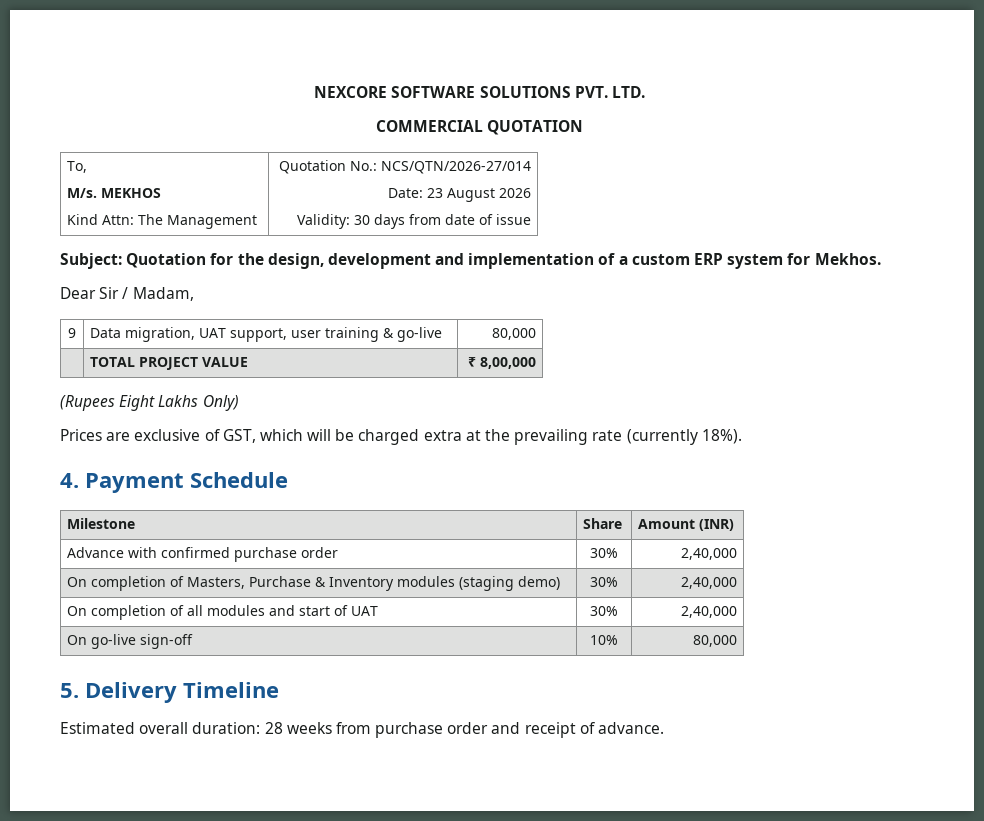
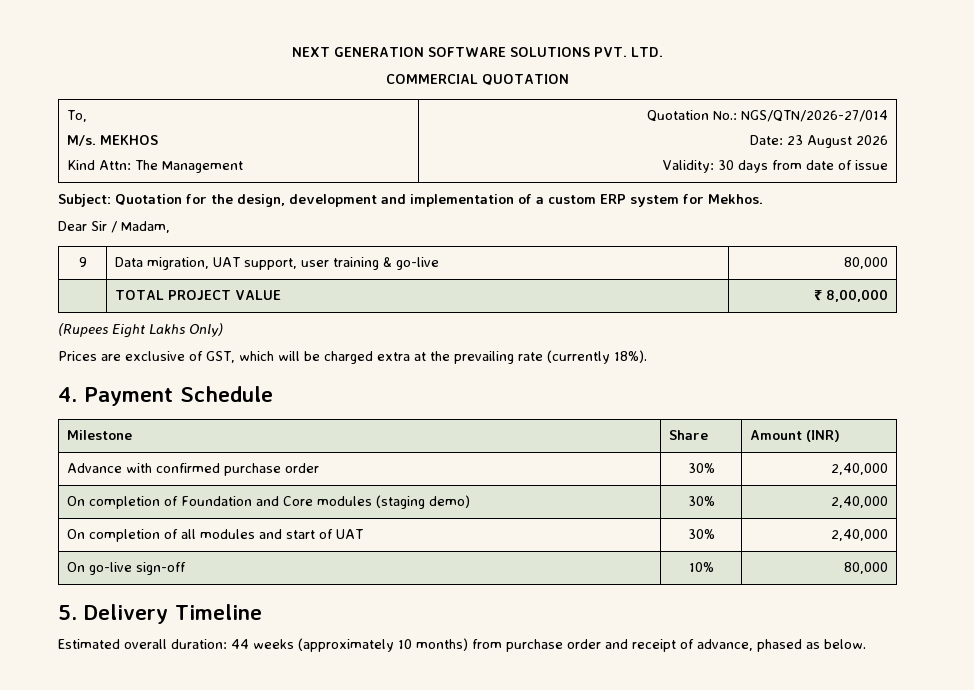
- NEXCORE SOFTWARE SOLUTIONS PVT. LTD.
+ NEXT GENERATION SOFTWARE SOLUTIONS PVT. LTD.
  To,
  M/s. MEKHOS
- Kind Attn: The Management | Quotation No.: NCS/QTN/2026-27/014
+ Kind Attn: The Management | Quotation No.: NGS/QTN/2026-27/014
- On completion of Masters, Purchase & Inventory modules (staging demo) | 30% | 2,40,000
+ On completion of Foundation and Core modules (staging demo) | 30% | 2,40,000
- Estimated overall duration: 28 weeks from purchase order and receipt of advance.
+ Estimated overall duration: 44 weeks (approximately 10 months) from purchase order and receipt of advance, phased as below.

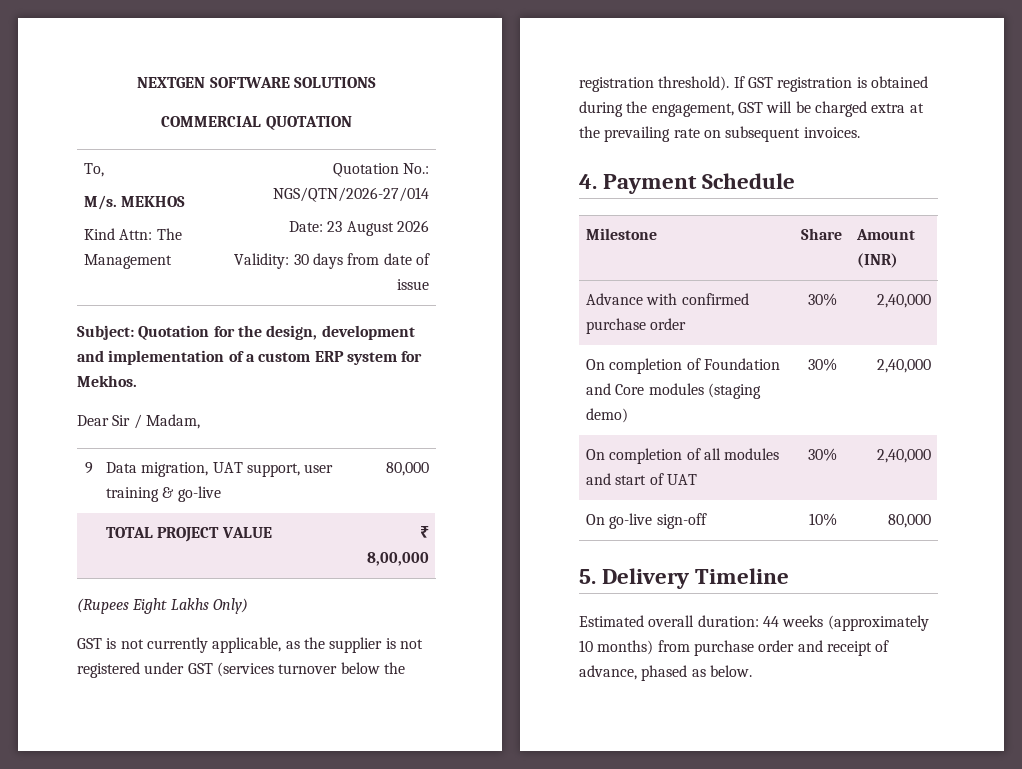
- NEXT GENERATION SOFTWARE SOLUTIONS PVT. LTD.
+ NEXTGEN SOFTWARE SOLUTIONS
- Prices are exclusive of GST, which will be charged extra at the prevailing rate (currently 18%).
+ GST is not currently applicable, as the supplier is not registered under GST (services turnover below the registration threshold). If GST registration is obtained during the engagement, GST will be charged extra at the prevailing rate on subsequent invoices.

